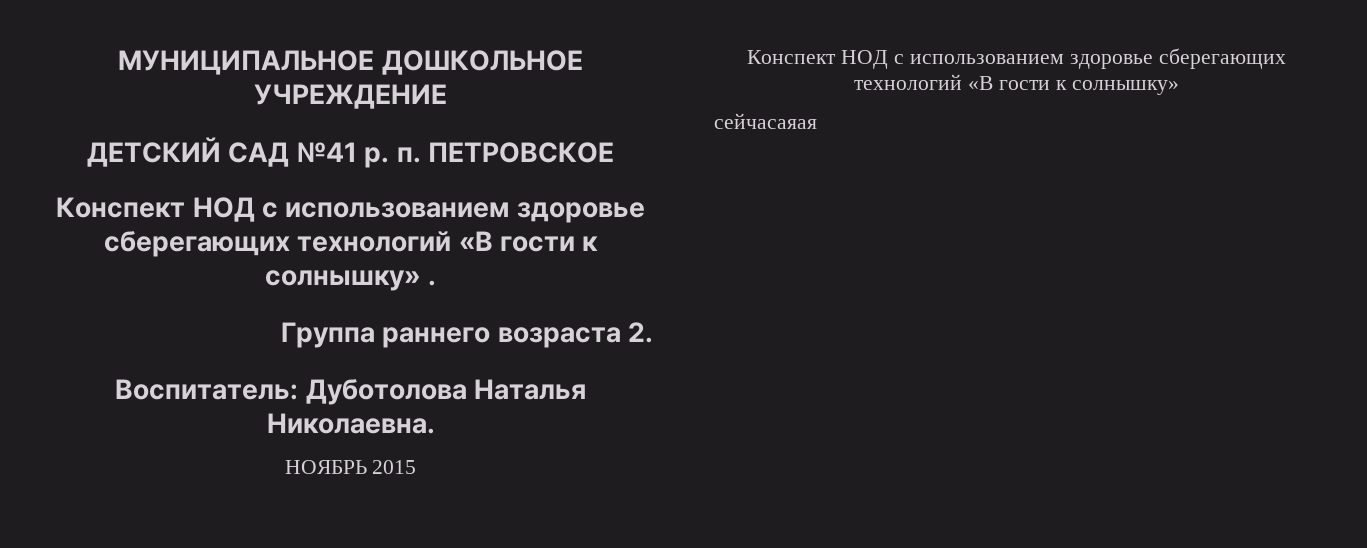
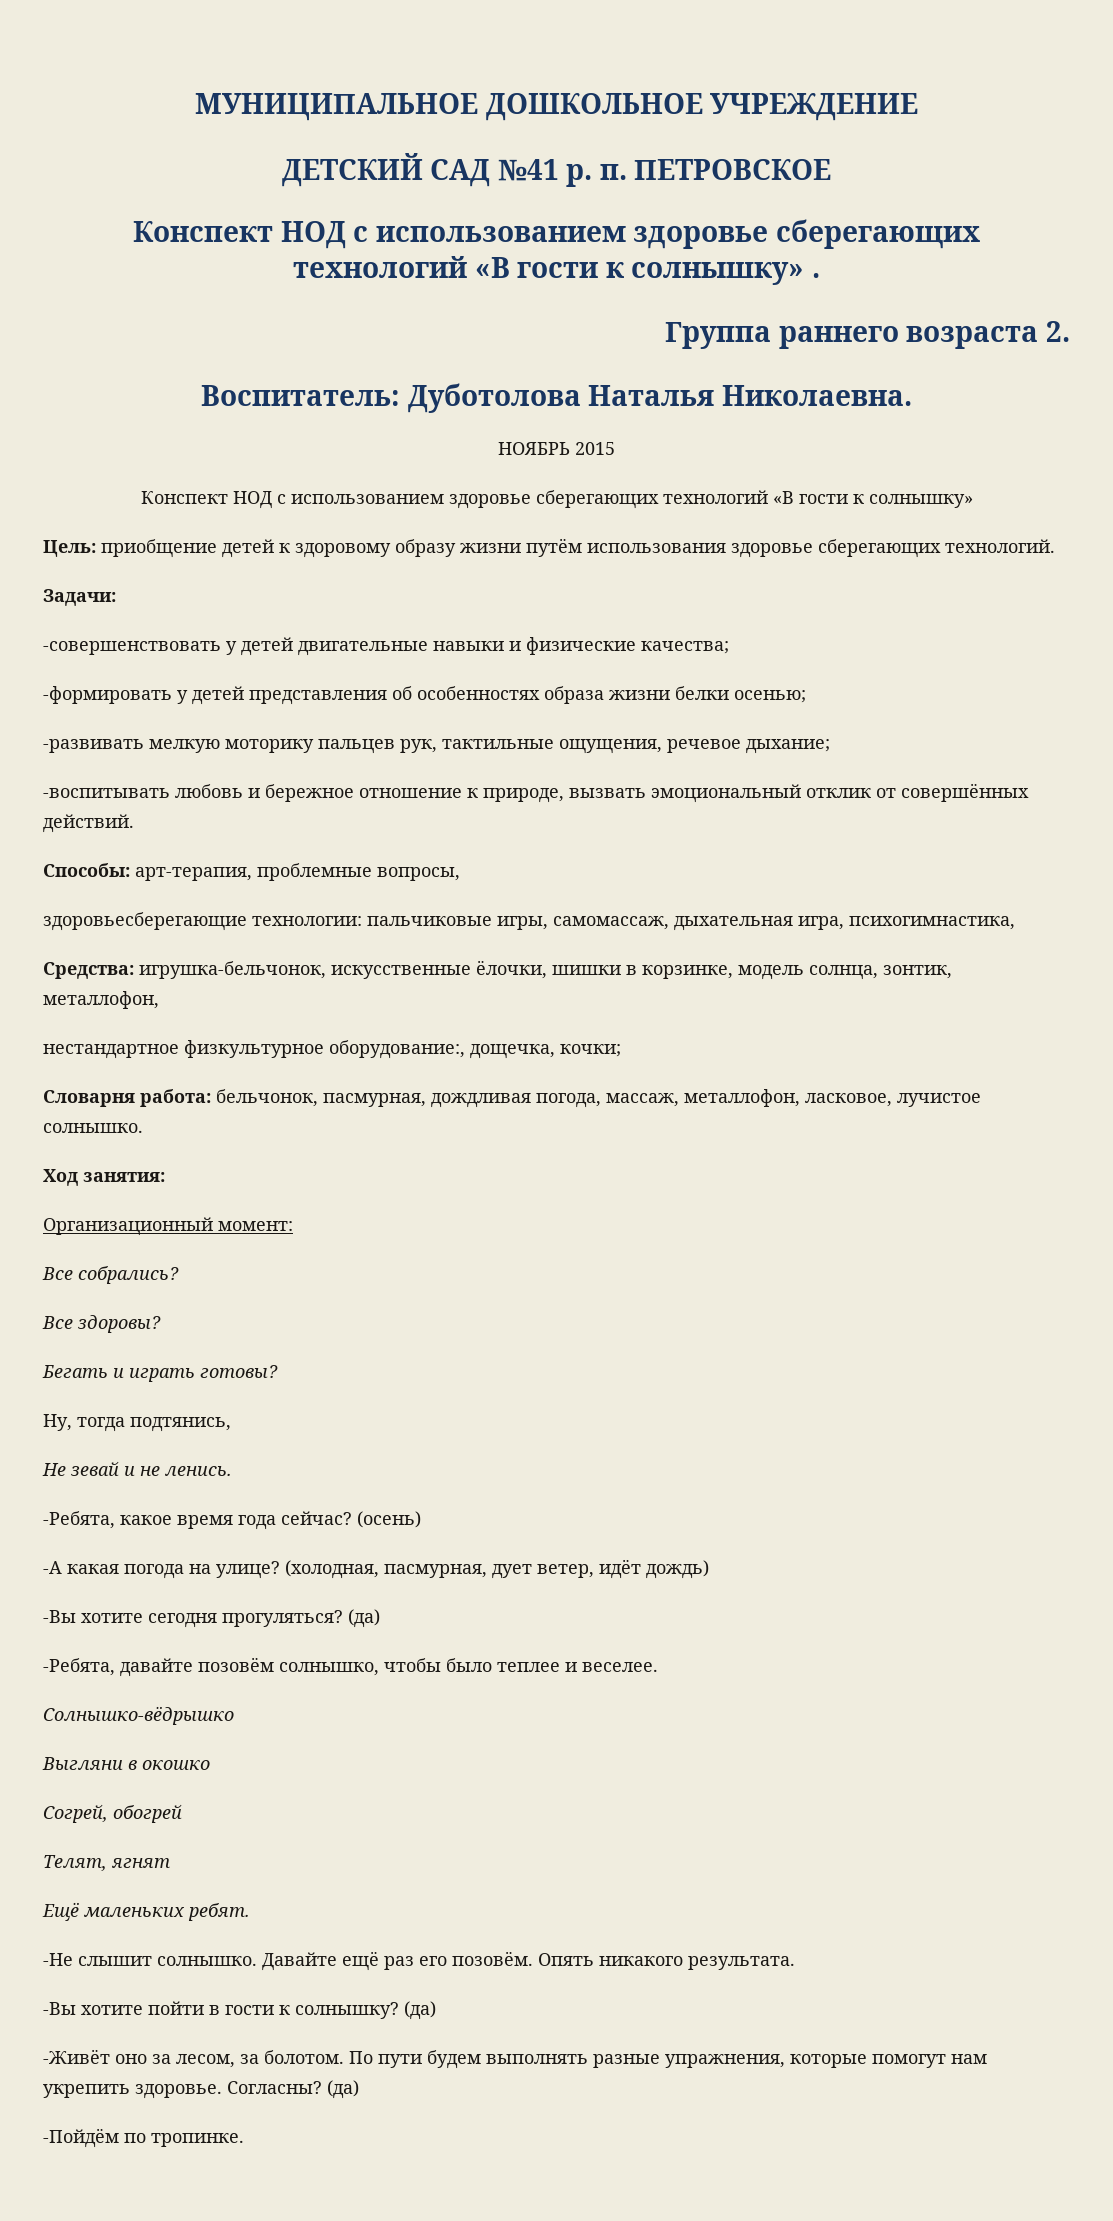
- сейчасаяая
+ Цель: приобщение детей к здоровому образу жизни путём использования здоровье сберегающих технологий.
+ Задачи:
+ -совершенствовать у детей двигательные навыки и физические качества;
+ -формировать у детей представления об особенностях образа жизни белки осенью;
+ -развивать мелкую моторику пальцев рук, тактильные ощущения, речевое дыхание;
+ -воспитывать любовь и бережное отношение к природе, вызвать эмоциональный отклик от совершённых действий.
+ Способы: арт-терапия, проблемные вопросы,
+ здоровьесберегающие технологии: пальчиковые игры, самомассаж, дыхательная игра, психогимнастика,
+ Средства: игрушка-бельчонок, искусственные ёлочки, шишки в корзинке, модель солнца, зонтик, металлофон,
+ нестандартное физкультурное оборудование:, дощечка, кочки;
+ Словарня работа: бельчонок, пасмурная, дождливая погода, массаж, металлофон, ласковое, лучистое солнышко.
+ Ход занятия:
+ Организационный момент:
+ Все собрались?
+ Все здоровы?
+ Бегать и играть готовы?
+ Ну, тогда подтянись,
+ Не зевай и не ленись.
+ -Ребята, какое время года сейчас? (осень)
+ -А какая погода на улице? (холодная, пасмурная, дует ветер, идёт дождь)
+ -Вы хотите сегодня прогуляться? (да)
+ -Ребята, давайте позовём солнышко, чтобы было теплее и веселее.
+ Солнышко-вёдрышко
+ Выгляни в окошко
+ Согрей, обогрей
+ Телят, ягнят
+ Ещё маленьких ребят.
+ -Не слышит солнышко. Давайте ещё раз его позовём. Опять никакого результата.
+ -Вы хотите пойти в гости к солнышку? (да)
+ -Живёт оно за лесом, за болотом. По пути будем выполнять разные упражнения, которые помогут нам укрепить здоровье. Согласны? (да)
+ -Пойдём по тропинке.

